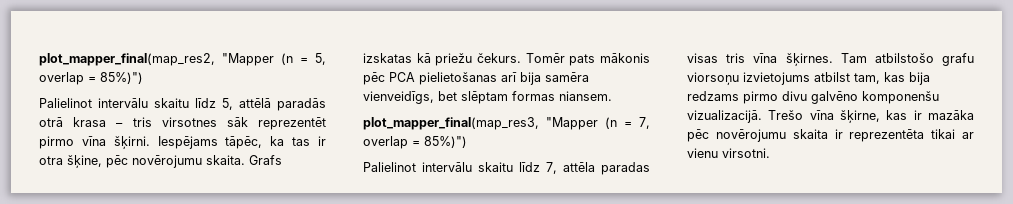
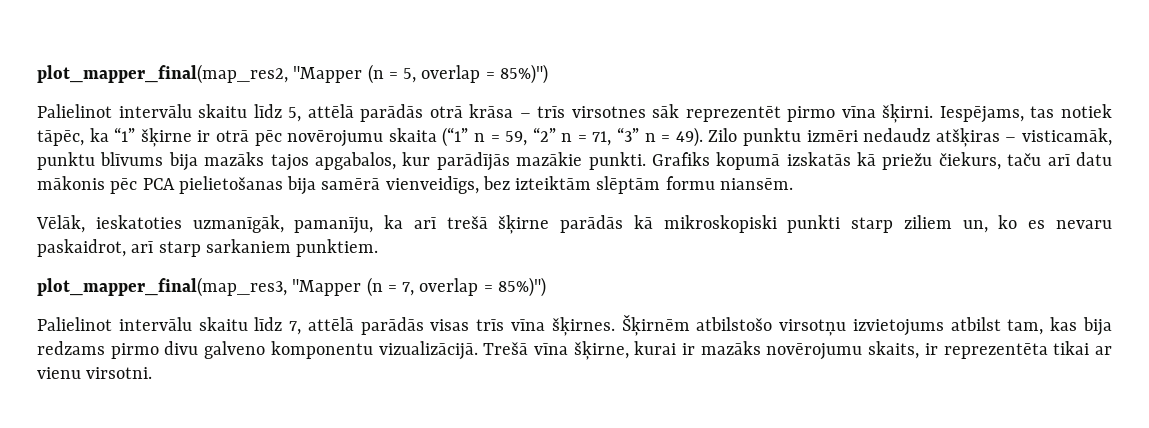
- Palielinot intervālu skaitu līdz 5, attēlā paradās otrā krasa – tris virsotnes sāk reprezentēt pirmo vīna šķirni.
+ Palielinot intervālu skaitu līdz 5, attēlā parādās otrā krāsa – trīs virsotnes sāk reprezentēt pirmo vīna šķirni.
- Iespējams tāpēc, ka tas ir otra šķine, pēc novērojumu skaita. Grafs izskatas kā priežu čekurs. Tomēr pats mākonis pēc PCA pielietošanas arī bija samēra vienveidīgs, bet slēptam formas niansem.
+ Iespējams, tas notiek tāpēc, ka “1” šķirne ir otrā pēc novērojumu skaita (“1” n = 59, “2” n = 71, “3” n = 49). Zilo punktu izmēri nedaudz atšķiras – visticamāk, punktu blīvums bija mazāks tajos apgabalos, kur parādījās mazākie punkti. Grafiks kopumā izskatās kā priežu čiekurs, taču arī datu mākonis pēc PCA pielietošanas bija samērā vienveidīgs, bez izteiktām slēptām formu niansēm.
+ Vēlāk, ieskatoties uzmanīgāk, pamanīju, ka arī trešā šķirne parādās kā mikroskopiski punkti starp ziliem un, ko es nevaru paskaidrot, arī starp sarkaniem punktiem.
- Palielinot intervālu skaitu līdz 7, attēla paradas visas tris vīna šķirnes. Tam atbilstošo grafu viorsoņu izvietojums atbilst tam, kas bija redzams pirmo divu galvēno komponenšu vizualizacijā. Trešo vīna šķirne, kas ir mazāka pēc novērojumu skaita ir reprezentēta tikai ar vienu virsotni.
+ Palielinot intervālu skaitu līdz 7, attēlā parādās visas trīs vīna šķirnes. Šķirnēm atbilstošo virsotņu izvietojums atbilst tam, kas bija redzams pirmo divu galveno komponentu vizualizācijā. Trešā vīna šķirne, kurai ir mazāks novērojumu skaits, ir reprezentēta tikai ar vienu virsotni.

